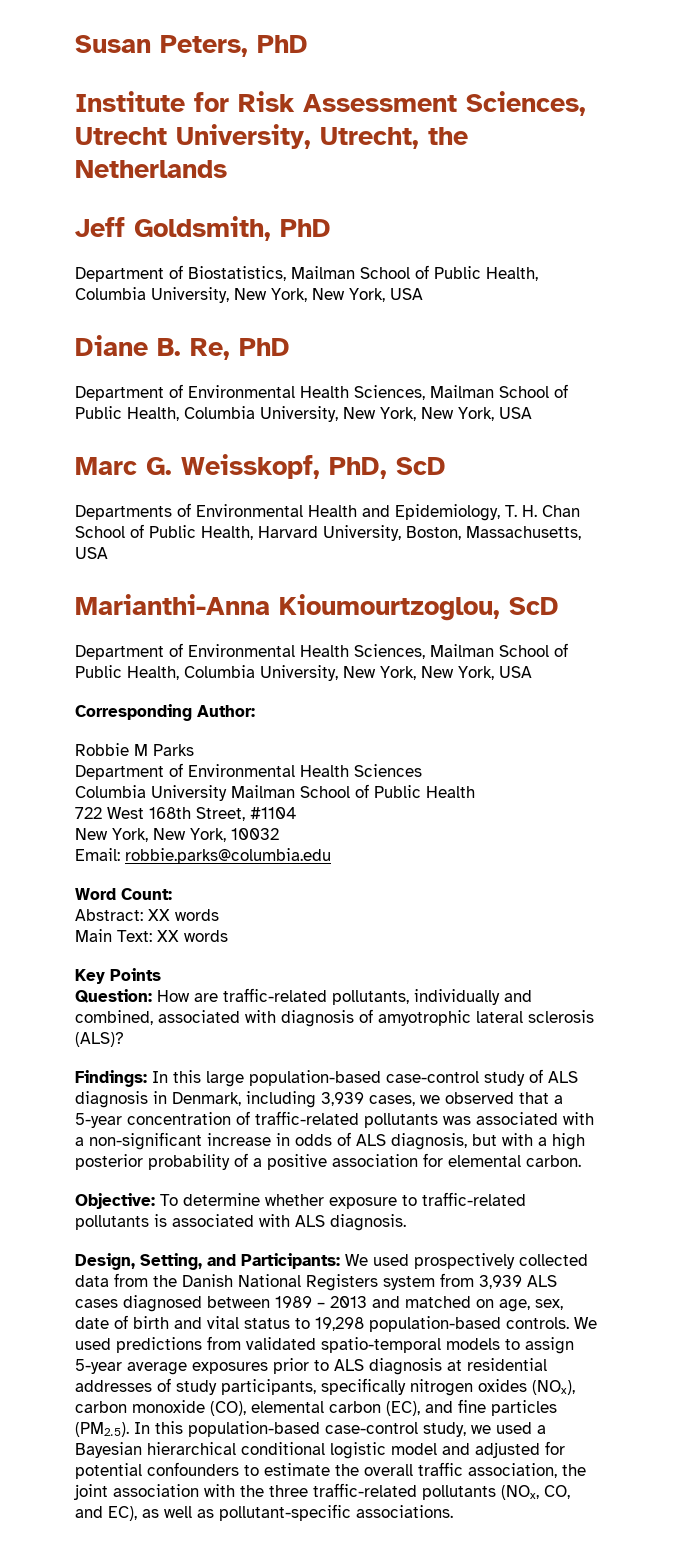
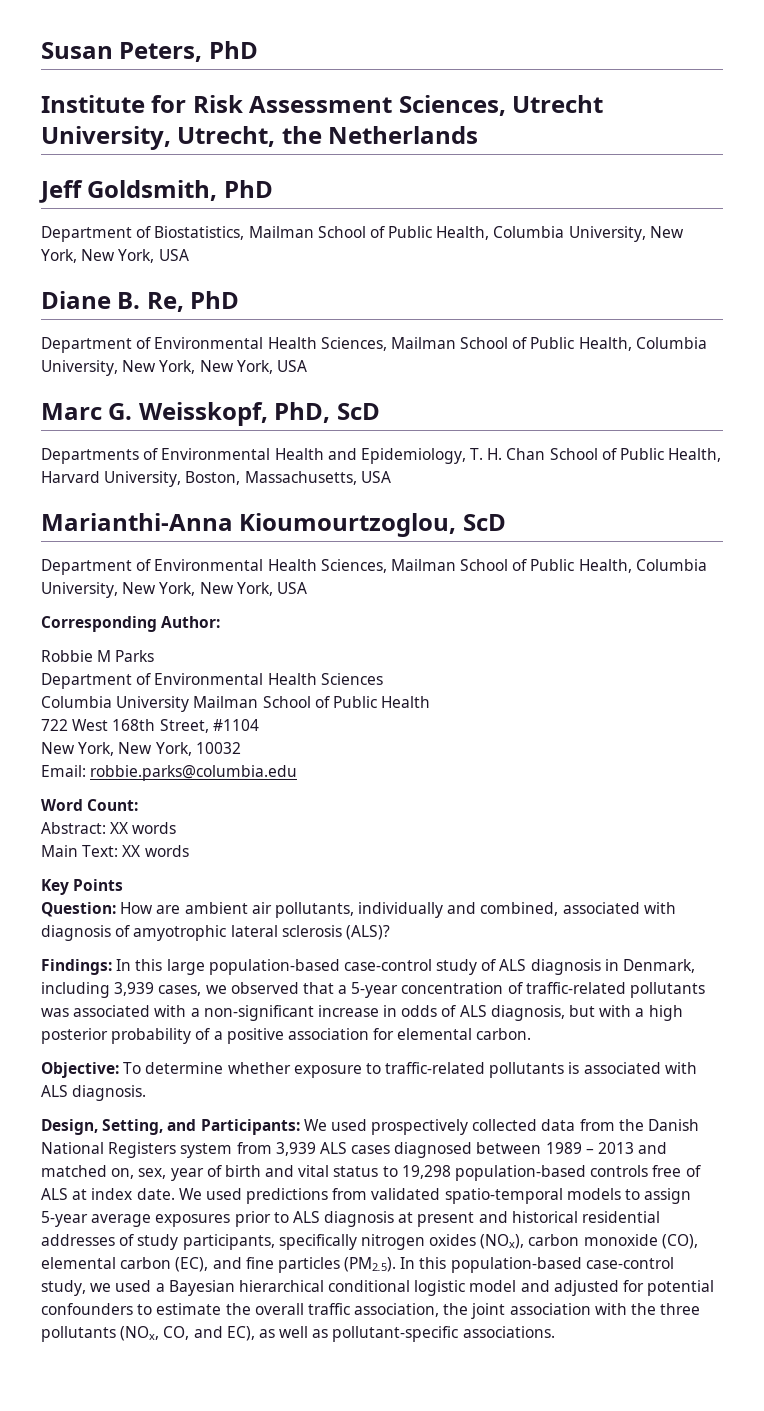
- Question: How are traffic-related pollutants, individually and combined, associated with diagnosis of amyotrophic lateral sclerosis (ALS)?
+ Question: How are ambient air pollutants, individually and combined, associated with diagnosis of amyotrophic lateral sclerosis (ALS)?
- Design, Setting, and Participants: We used prospectively collected data from the Danish National Registers system from 3,939 ALS cases diagnosed between 1989 – 2013 and matched on age, sex, date of birth and vital status to 19,298 population-based controls.
+ Design, Setting, and Participants: We used prospectively collected data from the Danish National Registers system from 3,939 ALS cases diagnosed between 1989 – 2013 and matched on, sex, year of birth and vital status to 19,298 population-based controls free of ALS at index date.
- We used predictions from validated spatio-temporal models to assign 5-year average exposures prior to ALS diagnosis at residential addresses of study participants, specifically nitrogen oxides (NOx), carbon monoxide (CO), elemental carbon (EC), and fine particles (PM2.5). In this population-based case-control study, we used a Bayesian hierarchical conditional logistic model and adjusted for potential confounders to estimate the overall traffic association, the joint association with the three traffic-related pollutants (NOx, CO, and EC), as well as pollutant-specific associations.
+ We used predictions from validated spatio-temporal models to assign 5-year average exposures prior to ALS diagnosis at present and historical residential addresses of study participants, specifically nitrogen oxides (NOx), carbon monoxide (CO), elemental carbon (EC), and fine particles (PM2.5). In this population-based case-control study, we used a Bayesian hierarchical conditional logistic model and adjusted for potential confounders to estimate the overall traffic association, the joint association with the three pollutants (NOx, CO, and EC), as well as pollutant-specific associations.

